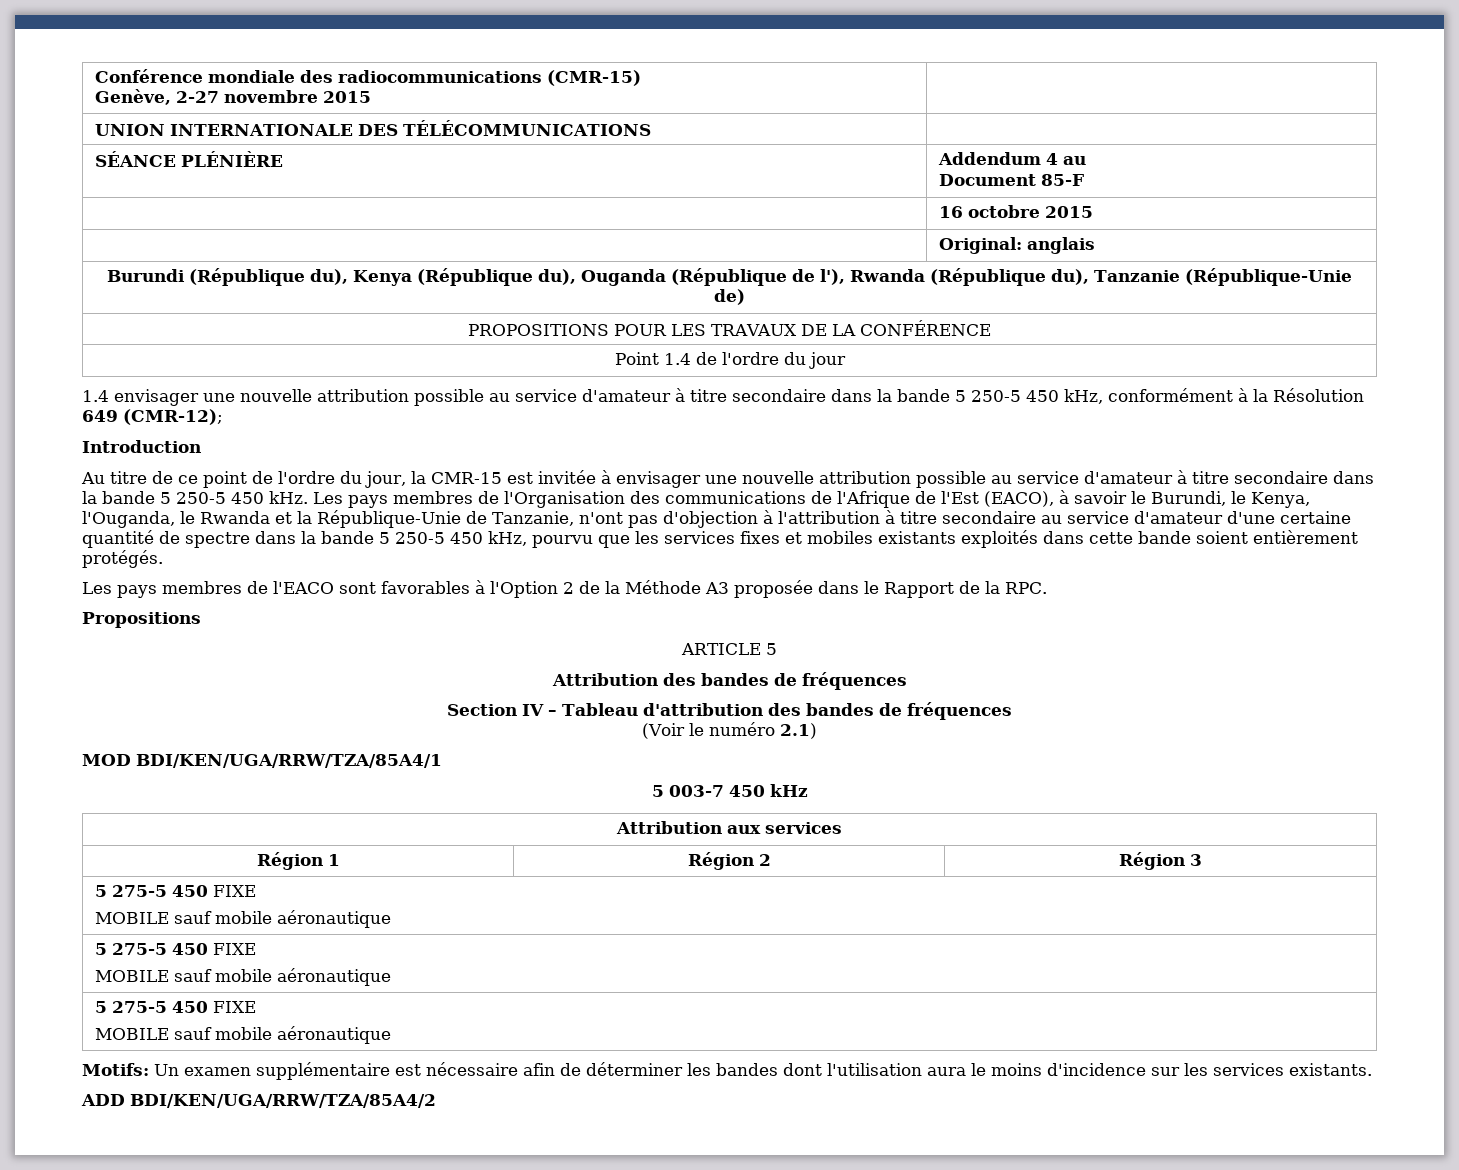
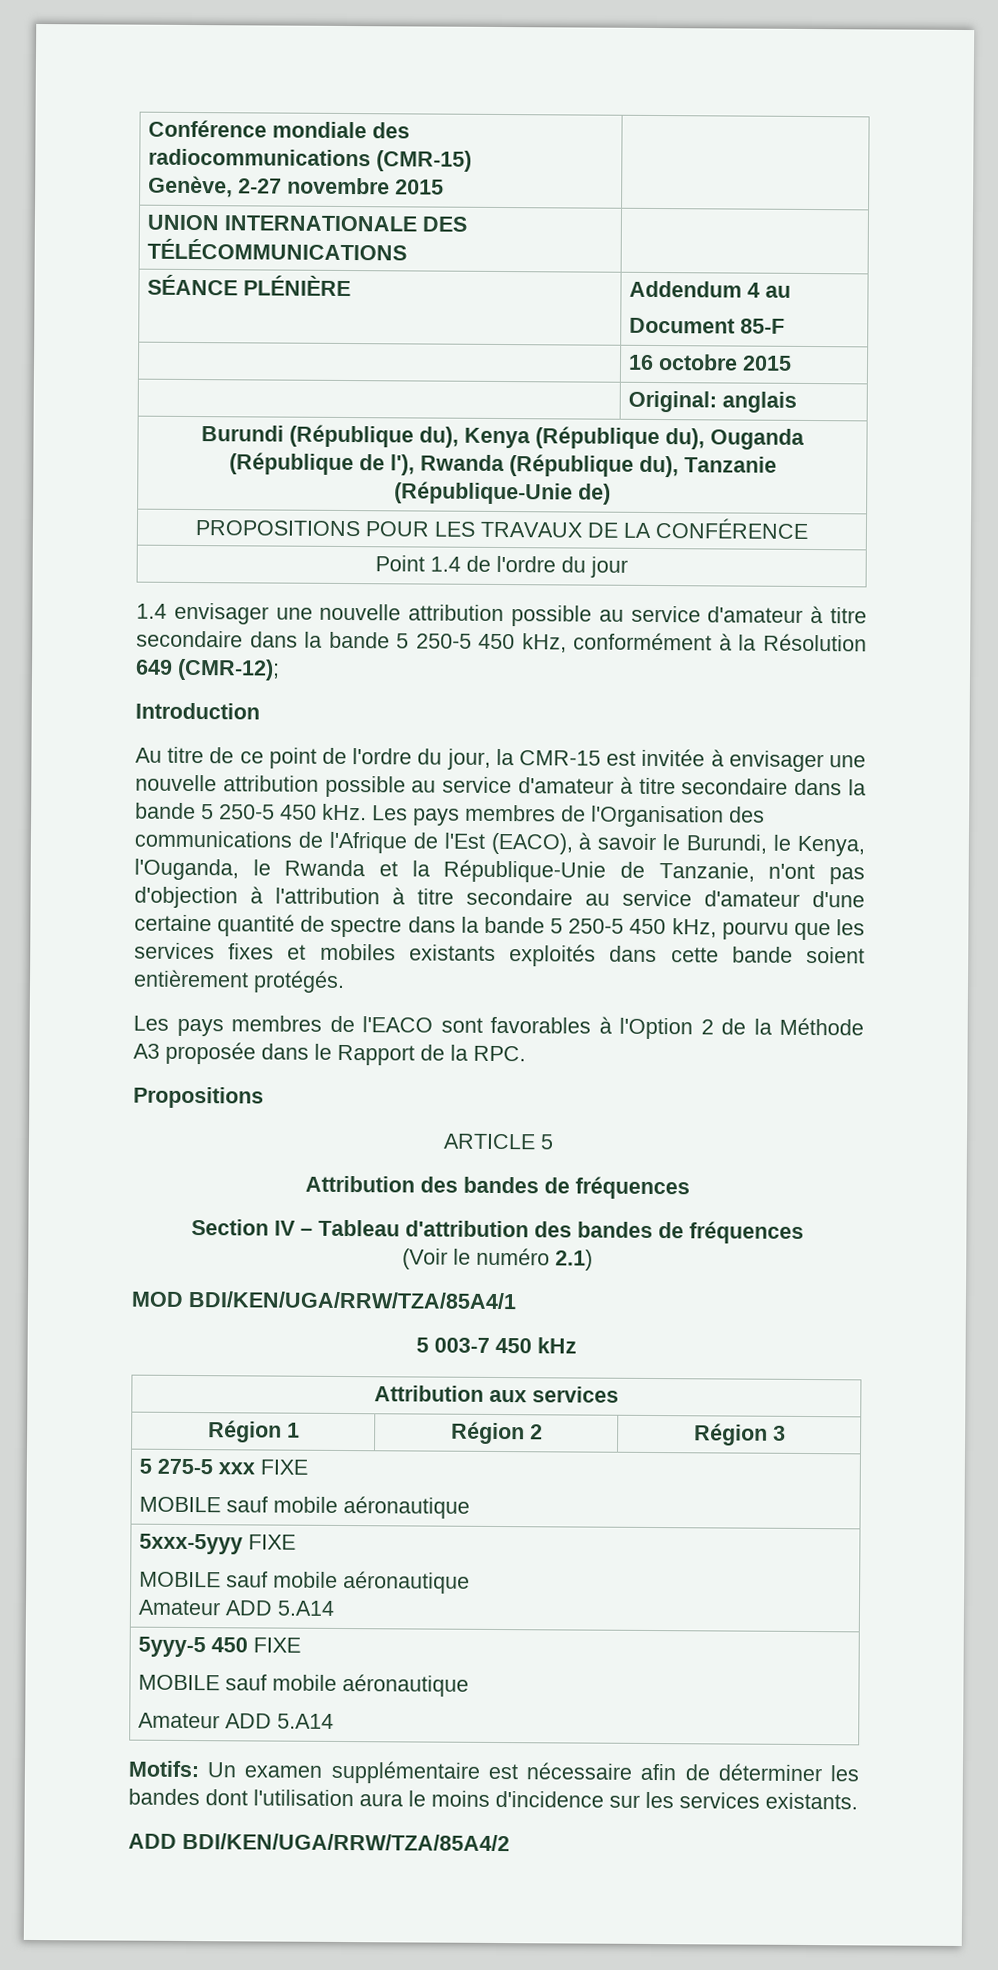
  Région 1 | Région 2 | Région 3
- 5 275-5 450 FIXE
+ 5 275-5 xxx FIXE
  MOBILE sauf mobile aéronautique
- 5 275-5 450 FIXE
+ 5xxx-5yyy FIXE
  MOBILE sauf mobile aéronautique
- 5 275-5 450 FIXE
+ Amateur ADD 5.A14
+ 5yyy-5 450 FIXE
  MOBILE sauf mobile aéronautique
+ Amateur ADD 5.A14

